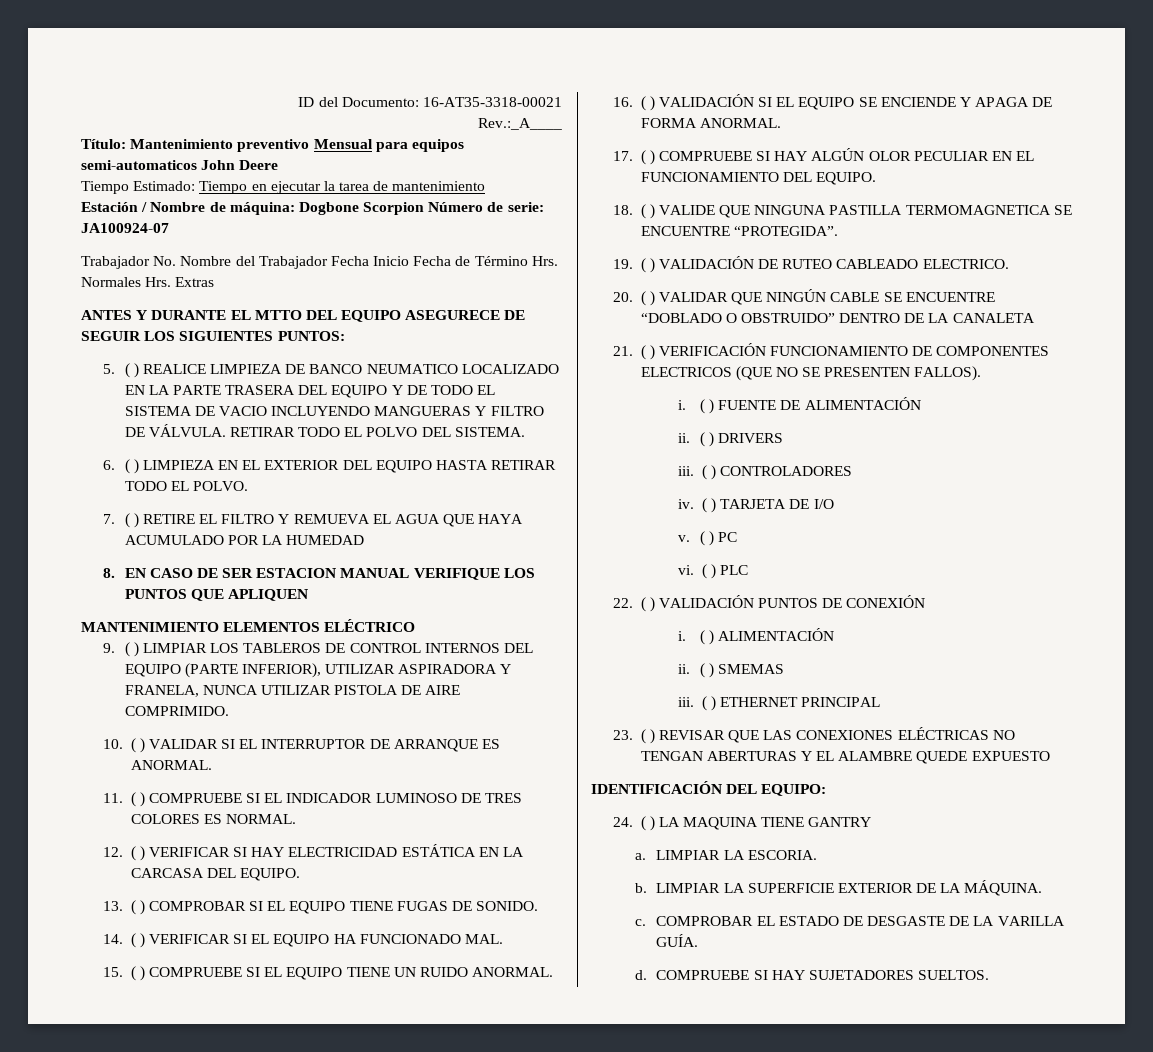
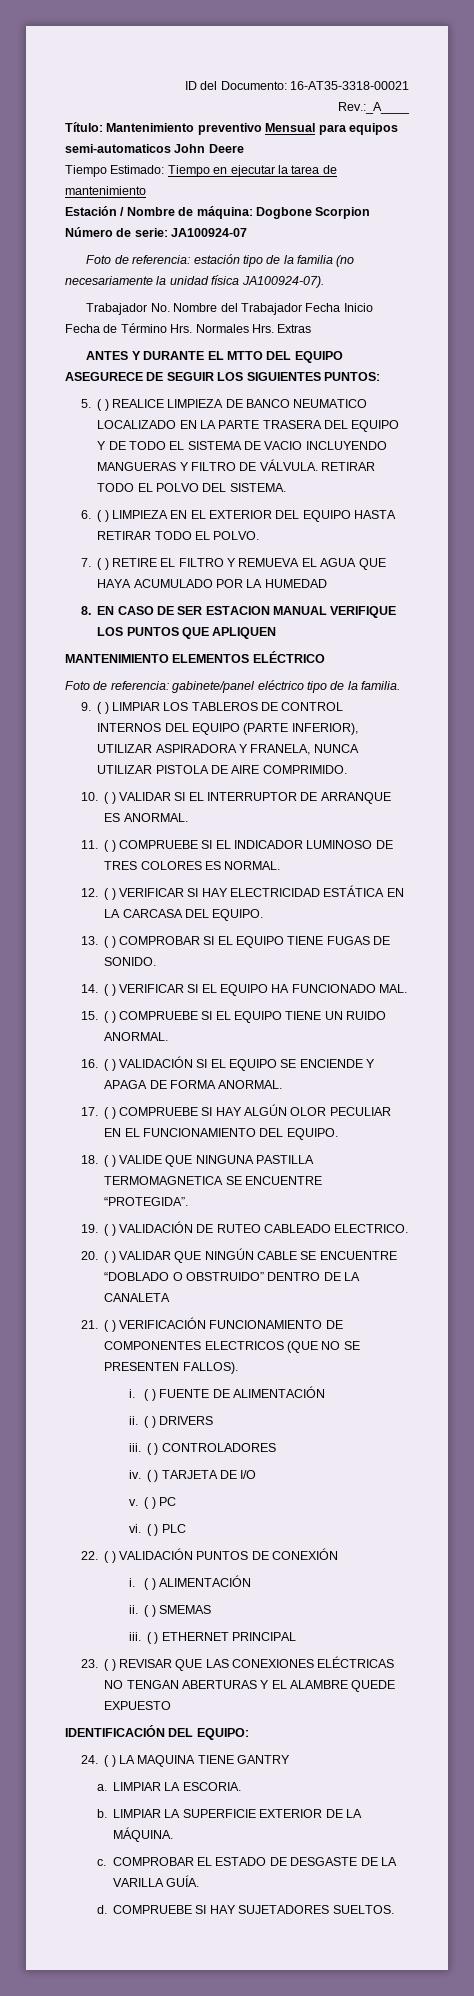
+ Foto de referencia: estación tipo de la familia (no necesariamente la unidad física JA100924-07).
+ Foto de referencia: gabinete/panel eléctrico tipo de la familia.

